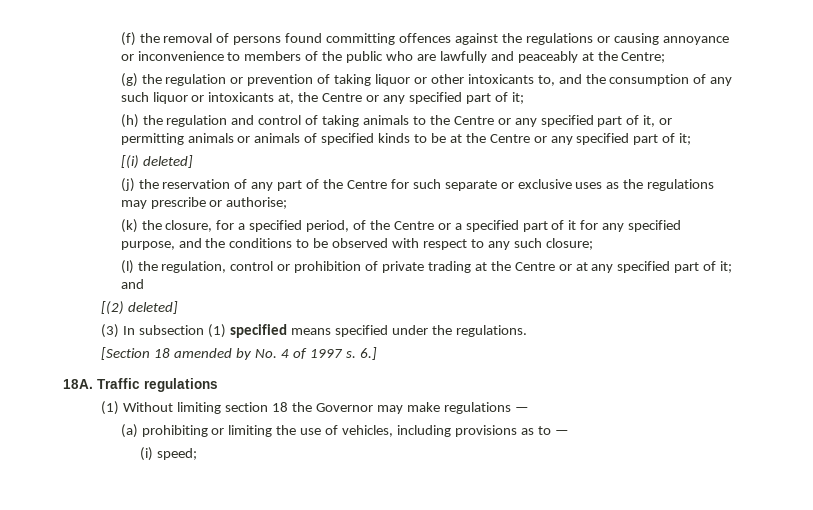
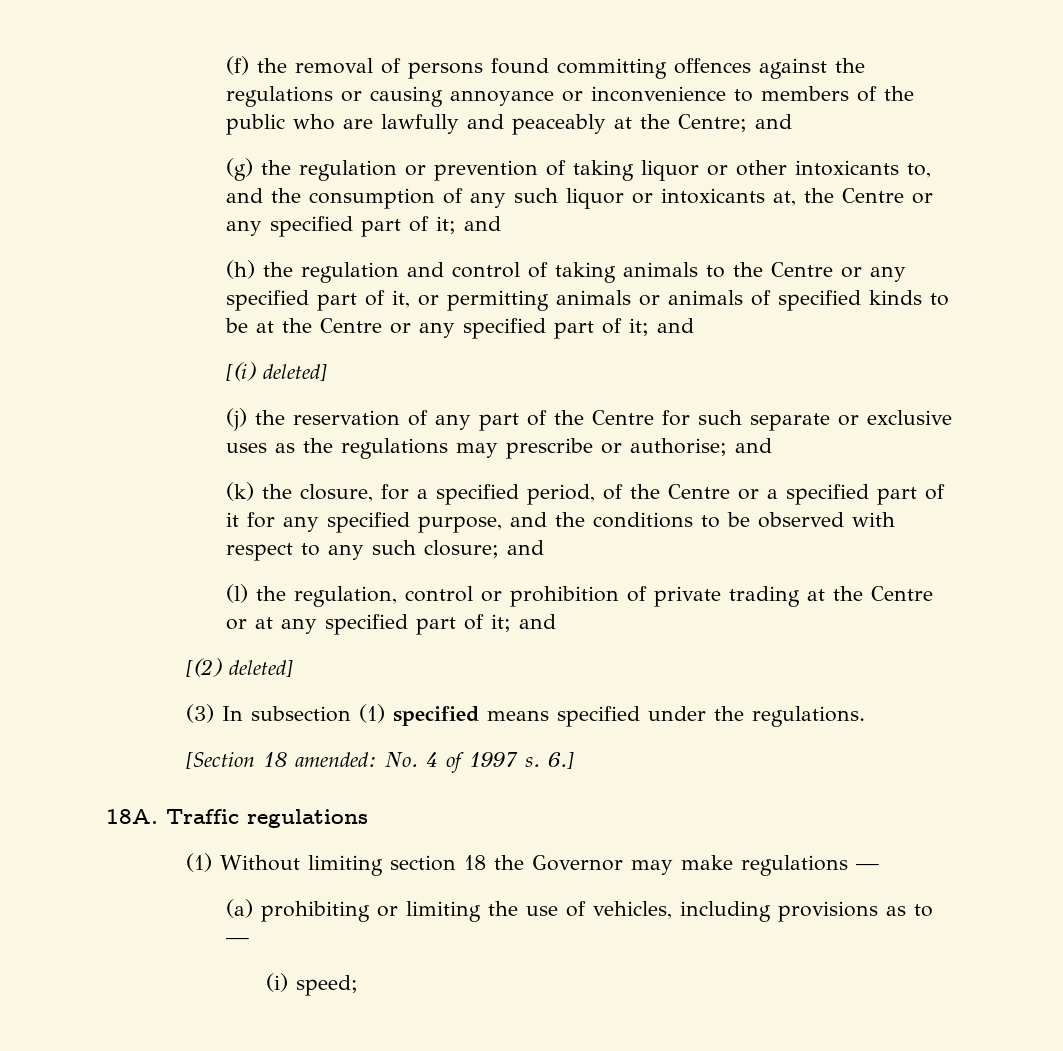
- (f) the removal of persons found committing offences against the regulations or causing annoyance or inconvenience to members of the public who are lawfully and peaceably at the Centre;
+ (f) the removal of persons found committing offences against the regulations or causing annoyance or inconvenience to members of the public who are lawfully and peaceably at the Centre; and
- (g) the regulation or prevention of taking liquor or other intoxicants to, and the consumption of any such liquor or intoxicants at, the Centre or any specified part of it;
+ (g) the regulation or prevention of taking liquor or other intoxicants to, and the consumption of any such liquor or intoxicants at, the Centre or any specified part of it; and
- (h) the regulation and control of taking animals to the Centre or any specified part of it, or permitting animals or animals of specified kinds to be at the Centre or any specified part of it;
+ (h) the regulation and control of taking animals to the Centre or any specified part of it, or permitting animals or animals of specified kinds to be at the Centre or any specified part of it; and
- (j) the reservation of any part of the Centre for such separate or exclusive uses as the regulations may prescribe or authorise;
+ (j) the reservation of any part of the Centre for such separate or exclusive uses as the regulations may prescribe or authorise; and
- (k) the closure, for a specified period, of the Centre or a specified part of it for any specified purpose, and the conditions to be observed with respect to any such closure;
+ (k) the closure, for a specified period, of the Centre or a specified part of it for any specified purpose, and the conditions to be observed with respect to any such closure; and
- [Section 18 amended by No. 4 of 1997 s.
+ [Section 18 amended: No. 4 of 1997 s.

